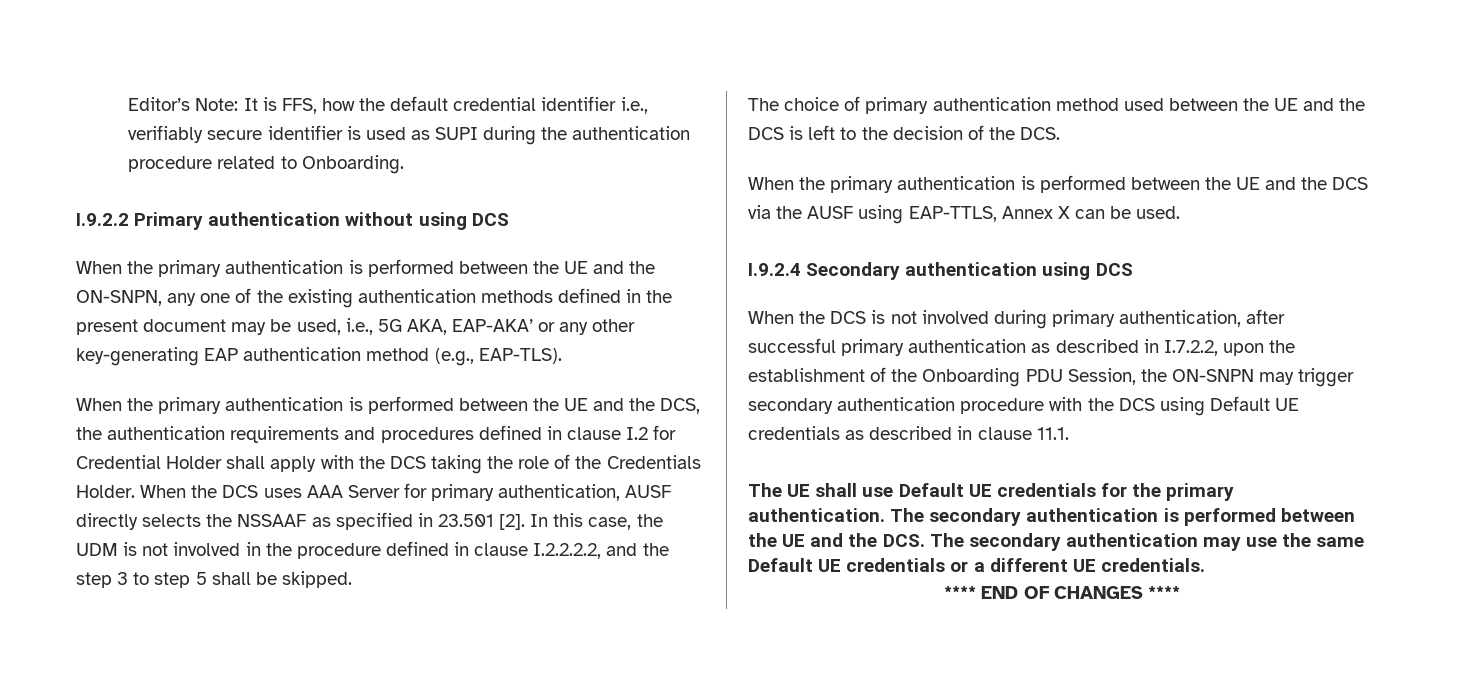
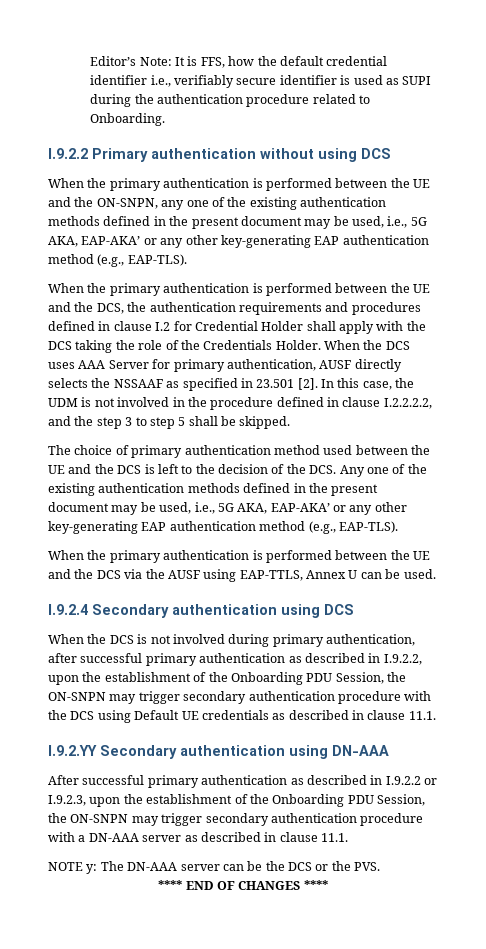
- The choice of primary authentication method used between the UE and the DCS is left to the decision of the DCS.
+ The choice of primary authentication method used between the UE and the DCS is left to the decision of the DCS. Any one of the existing authentication methods defined in the present document may be used, i.e., 5G AKA, EAP-AKA’ or any other key-generating EAP authentication method (e.g., EAP-TLS).
- When the primary authentication is performed between the UE and the DCS via the AUSF using EAP-TTLS, Annex X can be used.
+ When the primary authentication is performed between the UE and the DCS via the AUSF using EAP-TTLS, Annex U can be used.
- When the DCS is not involved during primary authentication, after successful primary authentication as described in I.7.2.2, upon the establishment of the Onboarding PDU Session, the ON-SNPN may trigger secondary authentication procedure with the DCS using Default UE credentials as described in clause 11.1.
+ When the DCS is not involved during primary authentication, after successful primary authentication as described in I.9.2.2, upon the establishment of the Onboarding PDU Session, the ON-SNPN may trigger secondary authentication procedure with the DCS using Default UE credentials as described in clause 11.1.
- The UE shall use Default UE credentials for the primary authentication. The secondary authentication is performed between the UE and the DCS. The secondary authentication may use the same Default UE credentials or a different UE credentials.
+ I.9.2.YY Secondary authentication using DN-AAA
+ After successful primary authentication as described in I.9.2.2 or I.9.2.3, upon the establishment of the Onboarding PDU Session, the ON-SNPN may trigger secondary authentication procedure with a DN-AAA server as described in clause 11.1.
+ NOTE y: The DN-AAA server can be the DCS or the PVS.

